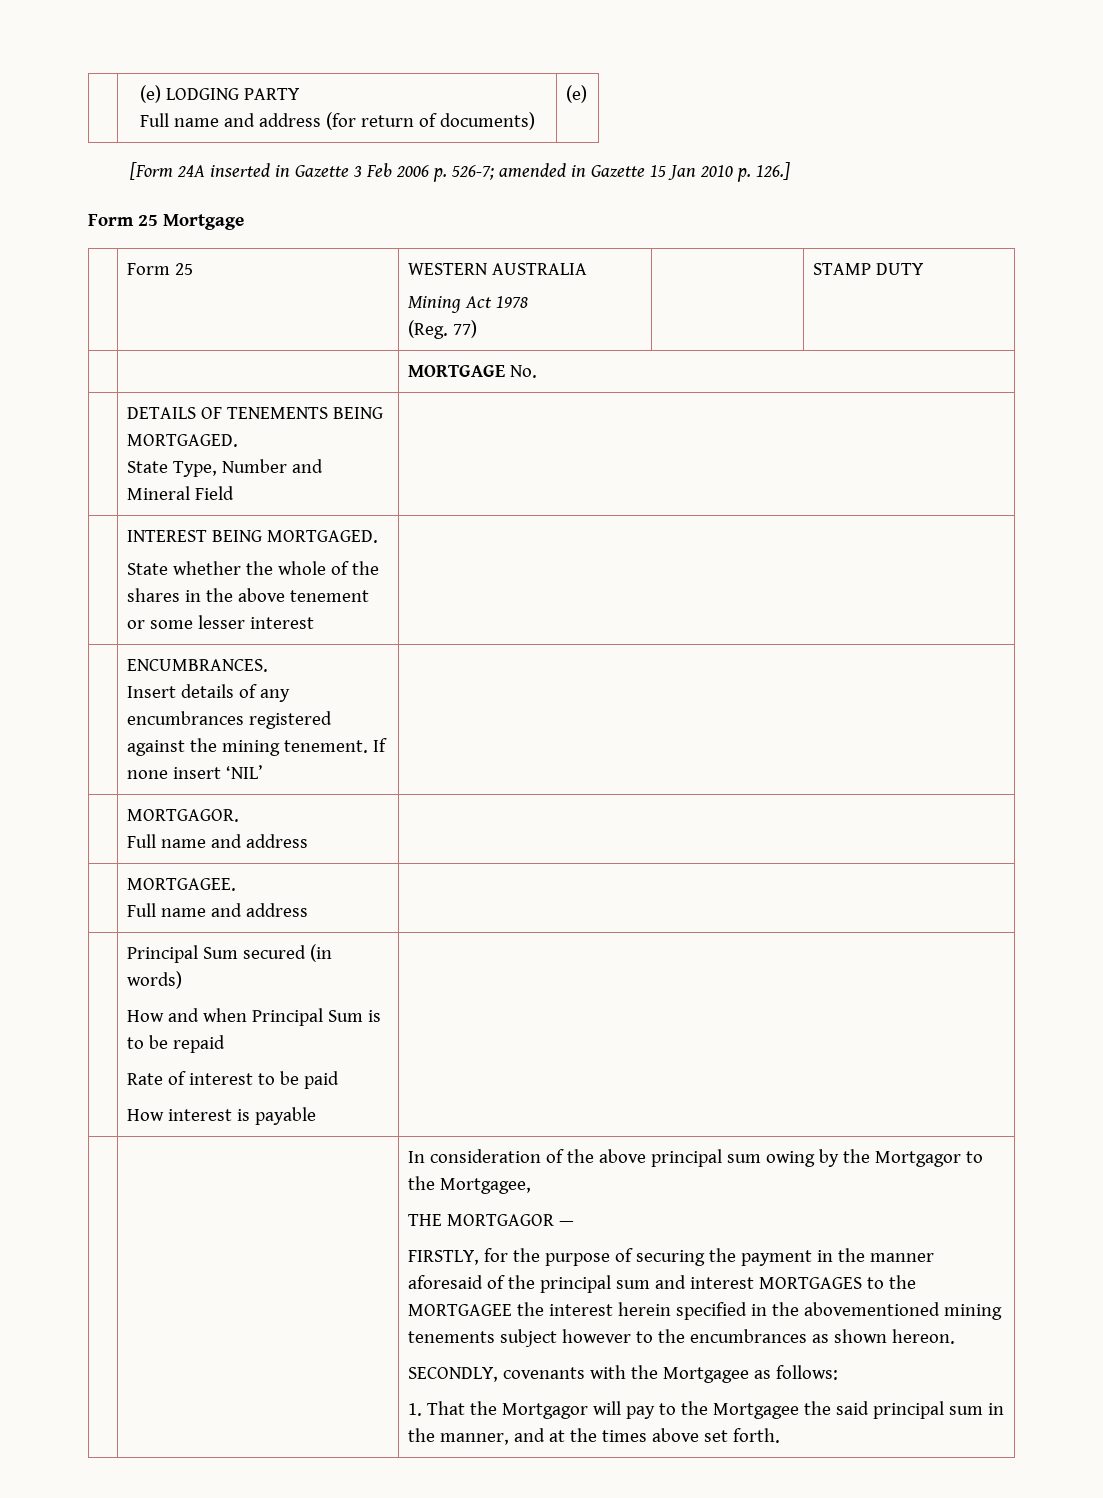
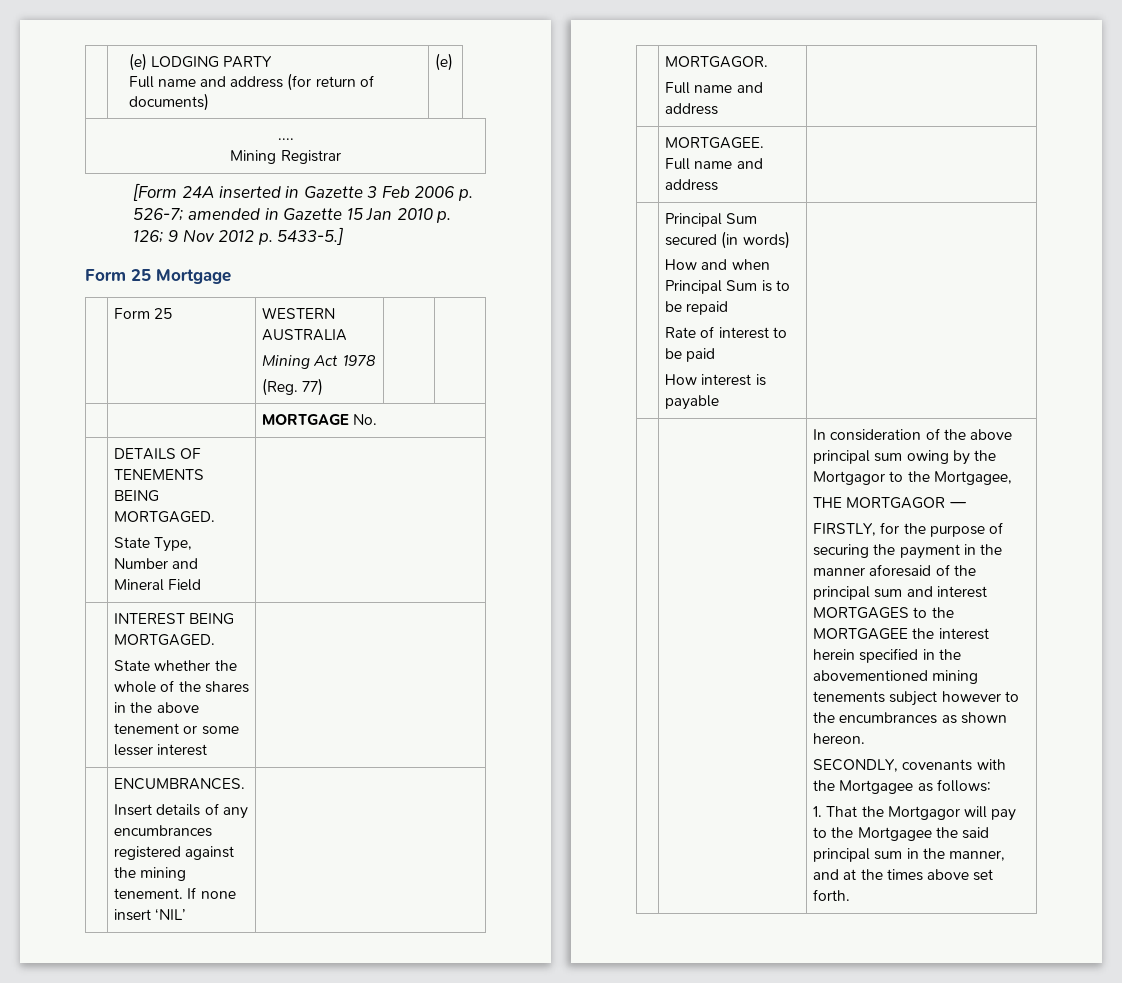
+ ....
+ Mining Registrar
- [Form 24A inserted in Gazette 3 Feb 2006 p. 526-7; amended in Gazette 15 Jan 2010 p. 126.]
+ [Form 24A inserted in Gazette 3 Feb 2006 p. 526-7; amended in Gazette 15 Jan 2010 p. 126; 9 Nov 2012 p. 5433-5.]
  | Form 25 | WESTERN AUSTRALIA
  Mining Act 1978
- (Reg. 77) | | STAMP DUTY
+ (Reg. 77) | |

